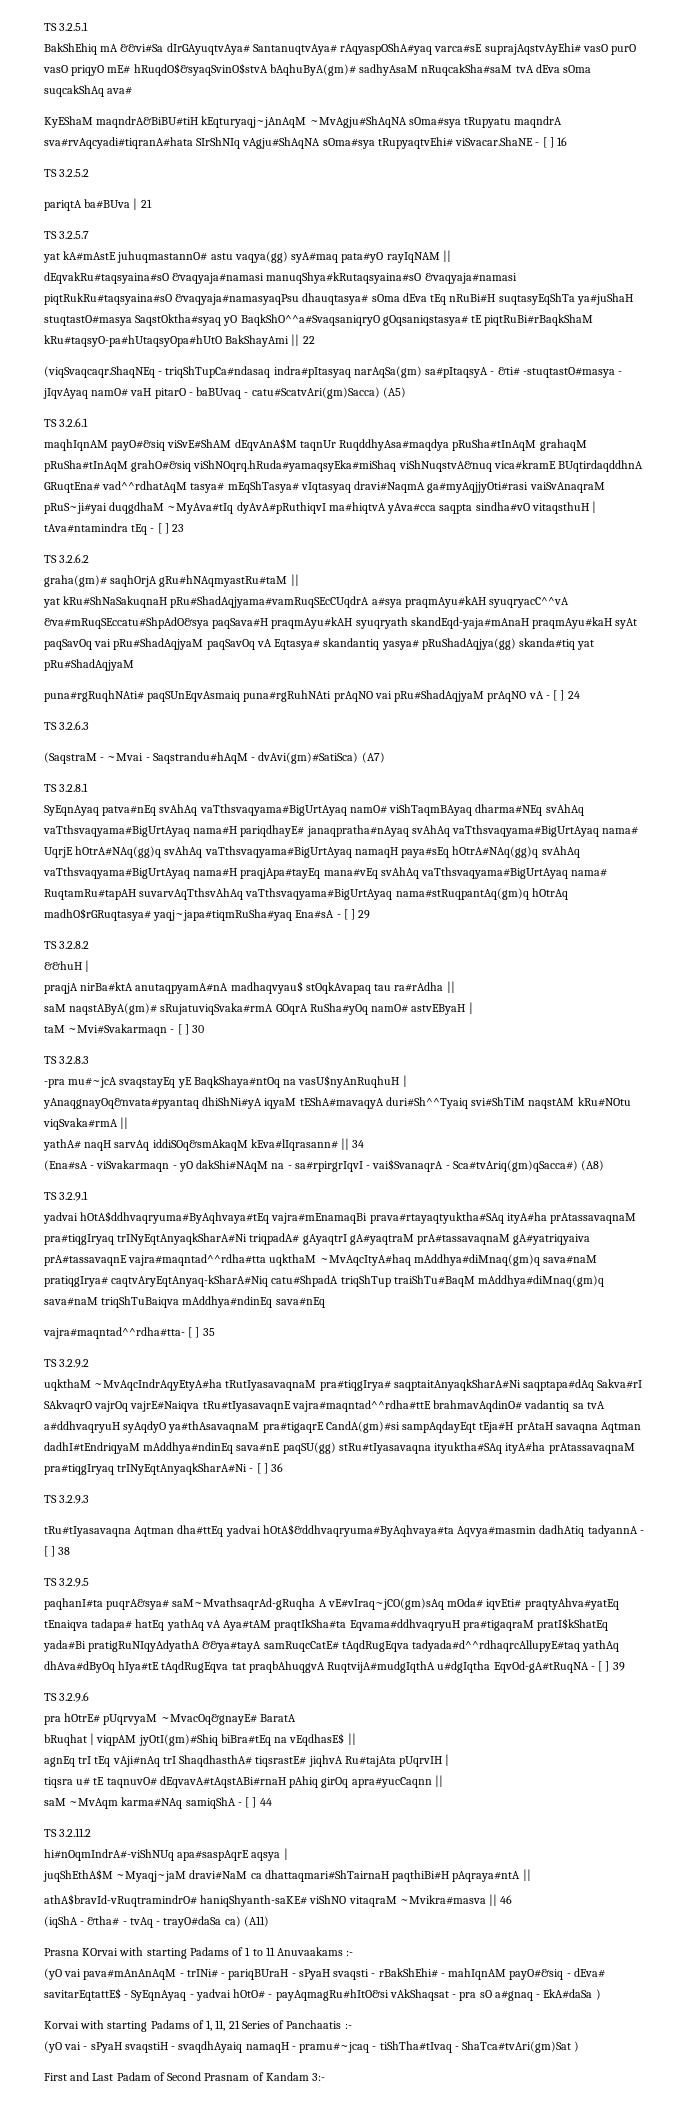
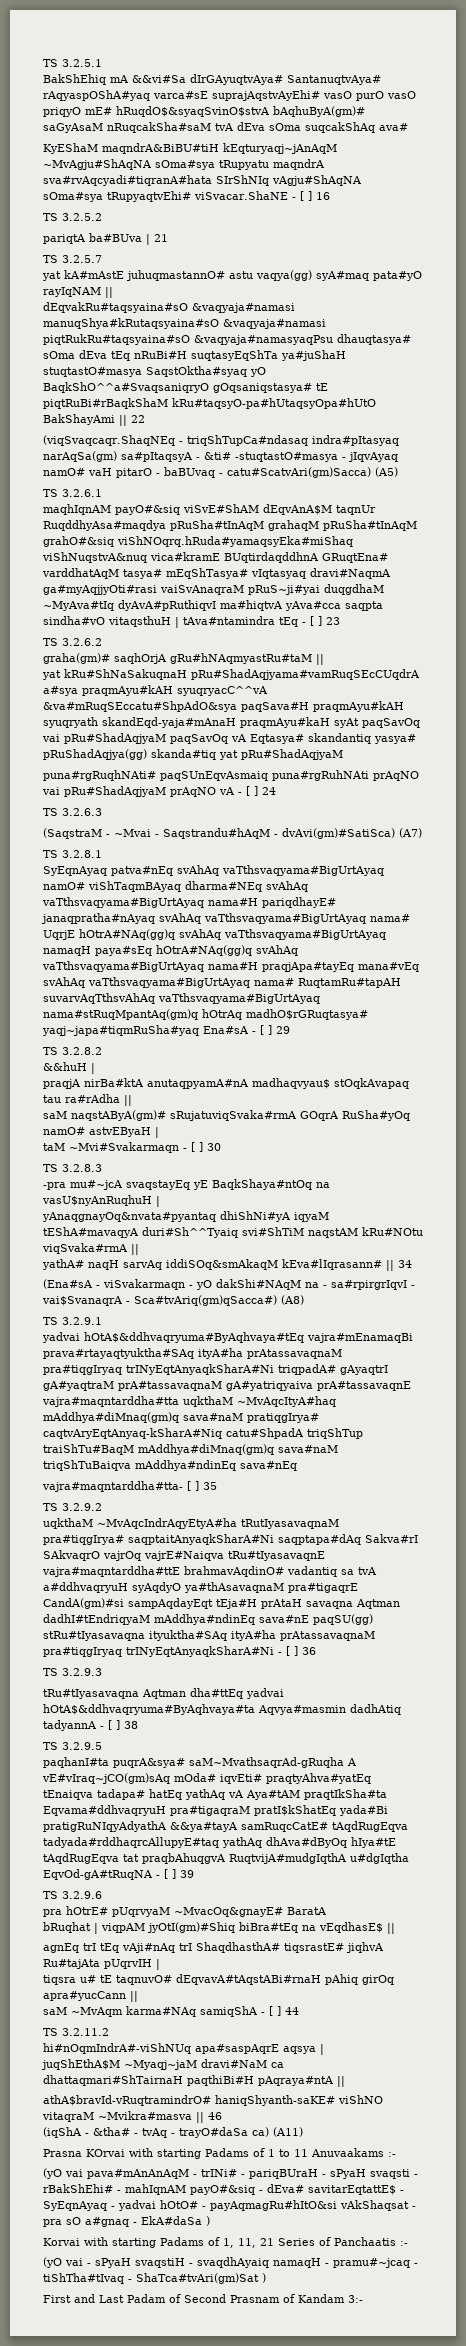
- BakShEhiq mA &&vi#Sa dIrGAyuqtvAya# SantanuqtvAya# rAqyaspOShA#yaq varca#sE suprajAqstvAyEhi# vasO purO vasO priqyO mE# hRuqdO$&syaqSvinO$stvA bAqhuByA(gm)# sadhyAsaM nRuqcakSha#saM tvA dEva sOma suqcakShAq ava#
+ BakShEhiq mA &&vi#Sa dIrGAyuqtvAya# SantanuqtvAya# rAqyaspOShA#yaq varca#sE suprajAqstvAyEhi# vasO purO vasO priqyO mE# hRuqdO$&syaqSvinO$stvA bAqhuByA(gm)# saGyAsaM nRuqcakSha#saM tvA dEva sOma suqcakShAq ava#
- maqhIqnAM payO#&siq viSvE#ShAM dEqvAnA$M taqnUr RuqddhyAsa#maqdya pRuSha#tInAqM grahaqM pRuSha#tInAqM grahO#&siq viShNOqrq.hRuda#yamaqsyEka#miShaq viShNuqstvA&nuq vica#kramE BUqtirdaqddhnA GRuqtEna# vad^^rdhatAqM tasya# mEqShTasya# vIqtasyaq dravi#NaqmA ga#myAqjjyOti#rasi vaiSvAnaqraM pRuS~ji#yai duqgdhaM ~MyAva#tIq dyAvA#pRuthiqvI ma#hiqtvA yAva#cca saqpta sindha#vO vitaqsthuH | tAva#ntamindra tEq - [ ] 23
+ maqhIqnAM payO#&siq viSvE#ShAM dEqvAnA$M taqnUr RuqddhyAsa#maqdya pRuSha#tInAqM grahaqM pRuSha#tInAqM grahO#&siq viShNOqrq.hRuda#yamaqsyEka#miShaq viShNuqstvA&nuq vica#kramE BUqtirdaqddhnA GRuqtEna# varddhatAqM tasya# mEqShTasya# vIqtasyaq dravi#NaqmA ga#myAqjjyOti#rasi vaiSvAnaqraM pRuS~ji#yai duqgdhaM ~MyAva#tIq dyAvA#pRuthiqvI ma#hiqtvA yAva#cca saqpta sindha#vO vitaqsthuH | tAva#ntamindra tEq - [ ] 23
- SyEqnAyaq patva#nEq svAhAq vaTthsvaqyama#BigUrtAyaq namO# viShTaqmBAyaq dharma#NEq svAhAq vaTthsvaqyama#BigUrtAyaq nama#H pariqdhayE# janaqpratha#nAyaq svAhAq vaTthsvaqyama#BigUrtAyaq nama# UqrjE hOtrA#NAq(gg)q svAhAq vaTthsvaqyama#BigUrtAyaq namaqH paya#sEq hOtrA#NAq(gg)q svAhAq vaTthsvaqyama#BigUrtAyaq nama#H praqjApa#tayEq mana#vEq svAhAq vaTthsvaqyama#BigUrtAyaq nama# RuqtamRu#tapAH suvarvAqTthsvAhAq vaTthsvaqyama#BigUrtAyaq nama#stRuqpantAq(gm)q hOtrAq madhO$rGRuqtasya# yaqj~japa#tiqmRuSha#yaq Ena#sA - [ ] 29
+ SyEqnAyaq patva#nEq svAhAq vaTthsvaqyama#BigUrtAyaq namO# viShTaqmBAyaq dharma#NEq svAhAq vaTthsvaqyama#BigUrtAyaq nama#H pariqdhayE# janaqpratha#nAyaq svAhAq vaTthsvaqyama#BigUrtAyaq nama# UqrjE hOtrA#NAq(gg)q svAhAq vaTthsvaqyama#BigUrtAyaq namaqH paya#sEq hOtrA#NAq(gg)q svAhAq vaTthsvaqyama#BigUrtAyaq nama#H praqjApa#tayEq mana#vEq svAhAq vaTthsvaqyama#BigUrtAyaq nama# RuqtamRu#tapAH suvarvAqTthsvAhAq vaTthsvaqyama#BigUrtAyaq nama#stRuqMpantAq(gm)q hOtrAq madhO$rGRuqtasya# yaqj~japa#tiqmRuSha#yaq Ena#sA - [ ] 29
- yadvai hOtA$ddhvaqryuma#ByAqhvaya#tEq vajra#mEnamaqBi prava#rtayaqtyuktha#SAq ityA#ha prAtassavaqnaM pra#tiqgIryaq trINyEqtAnyaqkSharA#Ni triqpadA# gAyaqtrI gA#yaqtraM prA#tassavaqnaM gA#yatriqyaiva prA#tassavaqnE vajra#maqntad^^rdha#tta uqkthaM ~MvAqcItyA#haq mAddhya#diMnaq(gm)q sava#naM pratiqgIrya# caqtvAryEqtAnyaq-kSharA#Niq catu#ShpadA triqShTup traiShTu#BaqM mAddhya#diMnaq(gm)q sava#naM triqShTuBaiqva mAddhya#ndinEq sava#nEq
+ yadvai hOtA$&ddhvaqryuma#ByAqhvaya#tEq vajra#mEnamaqBi prava#rtayaqtyuktha#SAq ityA#ha prAtassavaqnaM pra#tiqgIryaq trINyEqtAnyaqkSharA#Ni triqpadA# gAyaqtrI gA#yaqtraM prA#tassavaqnaM gA#yatriqyaiva prA#tassavaqnE vajra#maqntarddha#tta uqkthaM ~MvAqcItyA#haq mAddhya#diMnaq(gm)q sava#naM pratiqgIrya# caqtvAryEqtAnyaq-kSharA#Niq catu#ShpadA triqShTup traiShTu#BaqM mAddhya#diMnaq(gm)q sava#naM triqShTuBaiqva mAddhya#ndinEq sava#nEq
- vajra#maqntad^^rdha#tta- [ ] 35
+ vajra#maqntarddha#tta- [ ] 35
- uqkthaM ~MvAqcIndrAqyEtyA#ha tRutIyasavaqnaM pra#tiqgIrya# saqptaitAnyaqkSharA#Ni saqptapa#dAq Sakva#rI SAkvaqrO vajrOq vajrE#Naiqva tRu#tIyasavaqnE vajra#maqntad^^rdha#ttE brahmavAqdinO# vadantiq sa tvA a#ddhvaqryuH syAqdyO ya#thAsavaqnaM pra#tigaqrE CandA(gm)#si sampAqdayEqt tEja#H prAtaH savaqna Aqtman dadhI#tEndriqyaM mAddhya#ndinEq sava#nE paqSU(gg) stRu#tIyasavaqna ityuktha#SAq ityA#ha prAtassavaqnaM pra#tiqgIryaq trINyEqtAnyaqkSharA#Ni - [ ] 36
+ uqkthaM ~MvAqcIndrAqyEtyA#ha tRutIyasavaqnaM pra#tiqgIrya# saqptaitAnyaqkSharA#Ni saqptapa#dAq Sakva#rI SAkvaqrO vajrOq vajrE#Naiqva tRu#tIyasavaqnE vajra#maqntarddha#ttE brahmavAqdinO# vadantiq sa tvA a#ddhvaqryuH syAqdyO ya#thAsavaqnaM pra#tigaqrE CandA(gm)#si sampAqdayEqt tEja#H prAtaH savaqna Aqtman dadhI#tEndriqyaM mAddhya#ndinEq sava#nE paqSU(gg) stRu#tIyasavaqna ityuktha#SAq ityA#ha prAtassavaqnaM pra#tiqgIryaq trINyEqtAnyaqkSharA#Ni - [ ] 36
- paqhanI#ta puqrA&sya# saM~MvathsaqrAd-gRuqha A vE#vIraq~jCO(gm)sAq mOda# iqvEti# praqtyAhva#yatEq tEnaiqva tadapa# hatEq yathAq vA Aya#tAM praqtIkSha#ta Eqvama#ddhvaqryuH pra#tigaqraM pratI$kShatEq yada#Bi pratigRuNIqyAdyathA &&ya#tayA samRuqcCatE# tAqdRugEqva tadyada#d^^rdhaqrcAllupyE#taq yathAq dhAva#dByOq hIya#tE tAqdRugEqva tat praqbAhuqgvA RuqtvijA#mudgIqthA u#dgIqtha EqvOd-gA#tRuqNA - [ ] 39
+ paqhanI#ta puqrA&sya# saM~MvathsaqrAd-gRuqha A vE#vIraq~jCO(gm)sAq mOda# iqvEti# praqtyAhva#yatEq tEnaiqva tadapa# hatEq yathAq vA Aya#tAM praqtIkSha#ta Eqvama#ddhvaqryuH pra#tigaqraM pratI$kShatEq yada#Bi pratigRuNIqyAdyathA &&ya#tayA samRuqcCatE# tAqdRugEqva tadyada#rddhaqrcAllupyE#taq yathAq dhAva#dByOq hIya#tE tAqdRugEqva tat praqbAhuqgvA RuqtvijA#mudgIqthA u#dgIqtha EqvOd-gA#tRuqNA - [ ] 39
- tiqsra u# tE taqnuvO# dEqvavA#tAqstABi#rnaH pAhiq girOq apra#yucCaqnn ||
+ tiqsra u# tE taqnuvO# dEqvavA#tAqstABi#rnaH pAhiq girOq apra#yucCann ||

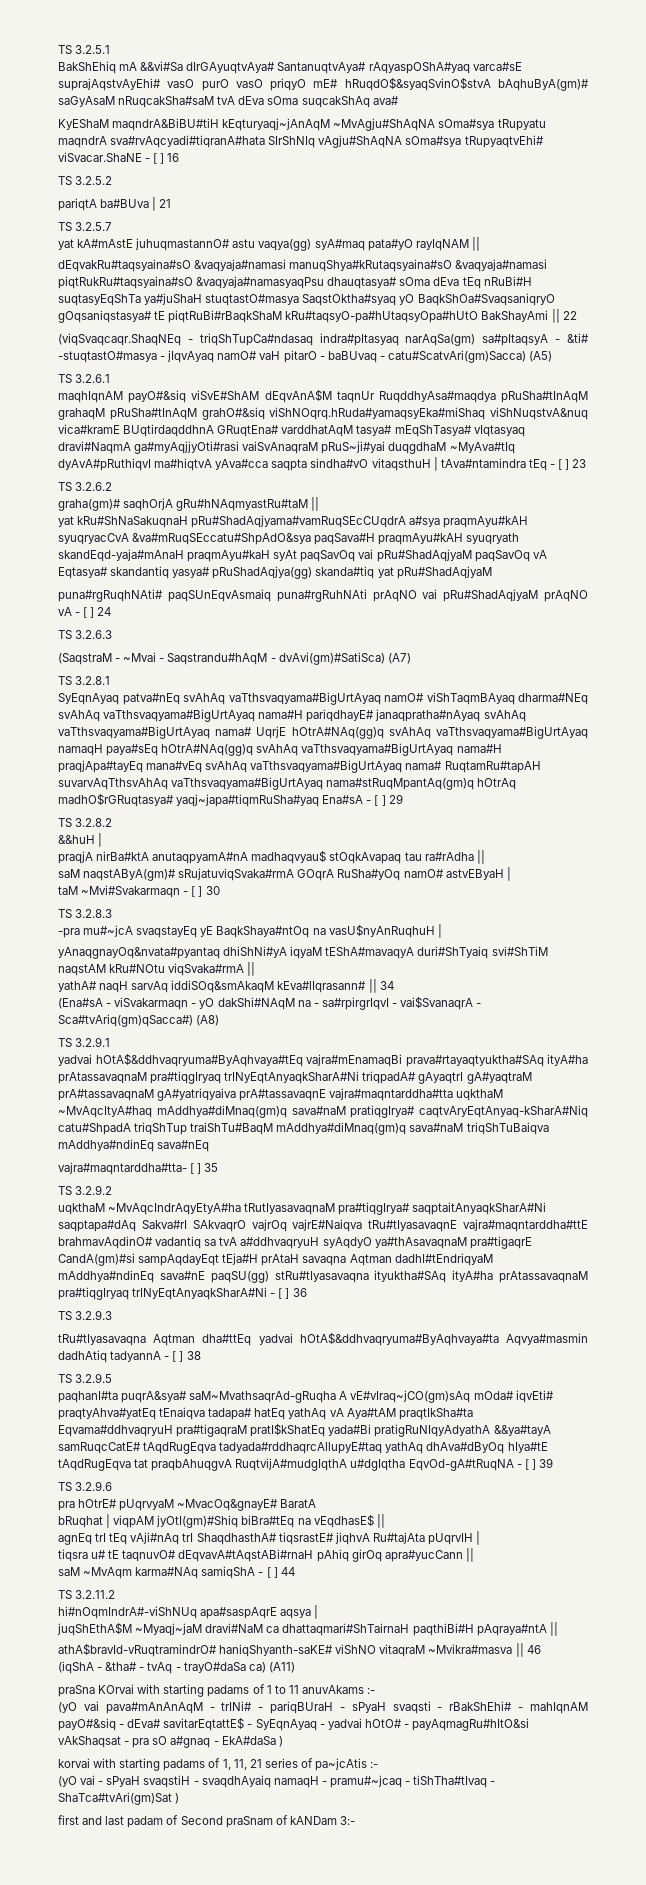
- dEqvakRu#taqsyaina#sO &vaqyaja#namasi manuqShya#kRutaqsyaina#sO &vaqyaja#namasi piqtRukRu#taqsyaina#sO &vaqyaja#namasyaqPsu dhauqtasya# sOma dEva tEq nRuBi#H suqtasyEqShTa ya#juShaH stuqtastO#masya SaqstOktha#syaq yO BaqkShO^^a#SvaqsaniqryO gOqsaniqstasya# tE piqtRuBi#rBaqkShaM kRu#taqsyO-pa#hUtaqsyOpa#hUtO BakShayAmi || 22
+ dEqvakRu#taqsyaina#sO &vaqyaja#namasi manuqShya#kRutaqsyaina#sO &vaqyaja#namasi piqtRukRu#taqsyaina#sO &vaqyaja#namasyaqPsu dhauqtasya# sOma dEva tEq nRuBi#H suqtasyEqShTa ya#juShaH stuqtastO#masya SaqstOktha#syaq yO BaqkShOa#SvaqsaniqryO gOqsaniqstasya# tE piqtRuBi#rBaqkShaM kRu#taqsyO-pa#hUtaqsyOpa#hUtO BakShayAmi || 22
- yat kRu#ShNaSakuqnaH pRu#ShadAqjyama#vamRuqSEcCUqdrA a#sya praqmAyu#kAH syuqryacC^^vA &va#mRuqSEccatu#ShpAdO&sya paqSava#H praqmAyu#kAH syuqryath skandEqd-yaja#mAnaH praqmAyu#kaH syAt paqSavOq vai pRu#ShadAqjyaM paqSavOq vA Eqtasya# skandantiq yasya# pRuShadAqjya(gg) skanda#tiq yat pRu#ShadAqjyaM
+ yat kRu#ShNaSakuqnaH pRu#ShadAqjyama#vamRuqSEcCUqdrA a#sya praqmAyu#kAH syuqryacCvA &va#mRuqSEccatu#ShpAdO&sya paqSava#H praqmAyu#kAH syuqryath skandEqd-yaja#mAnaH praqmAyu#kaH syAt paqSavOq vai pRu#ShadAqjyaM paqSavOq vA Eqtasya# skandantiq yasya# pRuShadAqjya(gg) skanda#tiq yat pRu#ShadAqjyaM
- yAnaqgnayOq&nvata#pyantaq dhiShNi#yA iqyaM tEShA#mavaqyA duri#Sh^^Tyaiq svi#ShTiM naqstAM kRu#NOtu viqSvaka#rmA ||
+ yAnaqgnayOq&nvata#pyantaq dhiShNi#yA iqyaM tEShA#mavaqyA duri#ShTyaiq svi#ShTiM naqstAM kRu#NOtu viqSvaka#rmA ||
- Prasna KOrvai with starting Padams of 1 to 11 Anuvaakams :-
+ praSna KOrvai with starting padams of 1 to 11 anuvAkams :-
- Korvai with starting Padams of 1, 11, 21 Series of Panchaatis :-
+ korvai with starting padams of 1, 11, 21 series of pa~jcAtis :-
- First and Last Padam of Second Prasnam of Kandam 3:-
+ first and last padam of Second praSnam of kANDam 3:-

